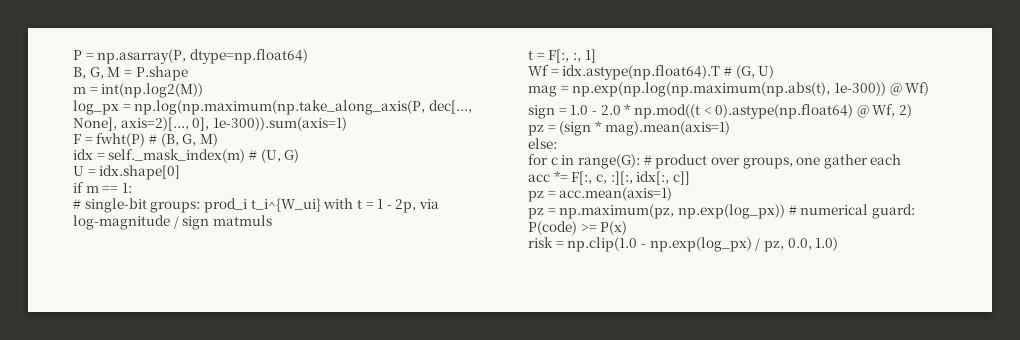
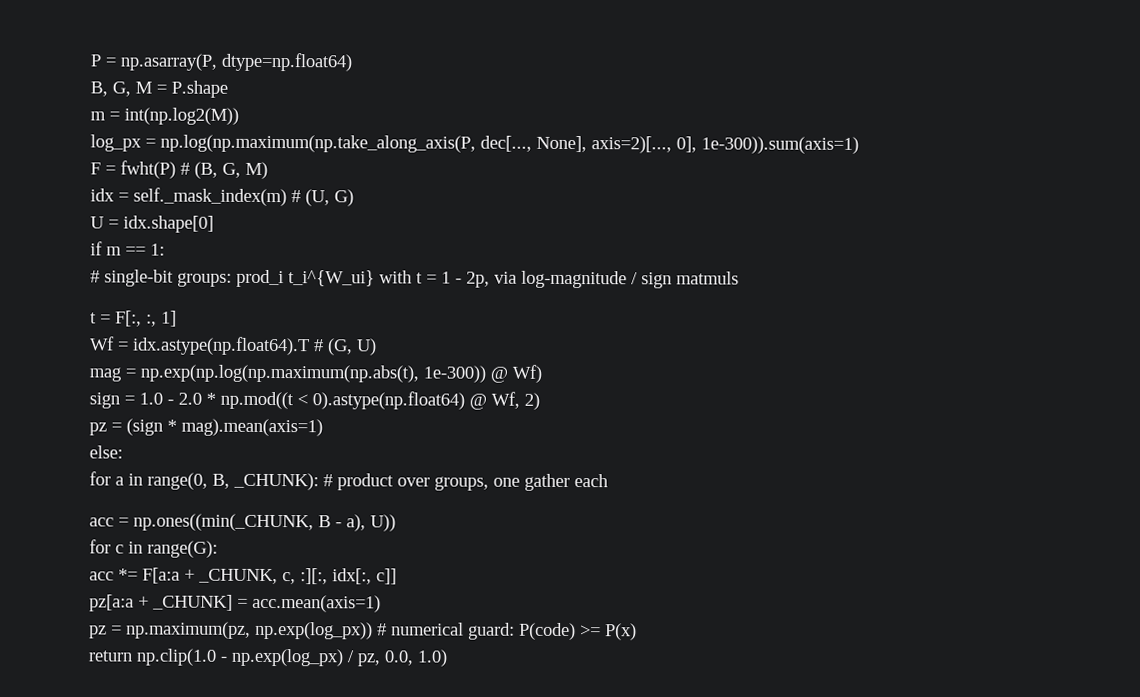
- for c in range(G): # product over groups, one gather each
+ for a in range(0, B, _CHUNK): # product over groups, one gather each
+ acc = np.ones((min(_CHUNK, B - a), U))
+ for c in range(G):
- acc *= F[:, c, :][:, idx[:, c]]
+ acc *= F[a:a + _CHUNK, c, :][:, idx[:, c]]
- pz = acc.mean(axis=1)
+ pz[a:a + _CHUNK] = acc.mean(axis=1)
- risk = np.clip(1.0 - np.exp(log_px) / pz, 0.0, 1.0)
+ return np.clip(1.0 - np.exp(log_px) / pz, 0.0, 1.0)

